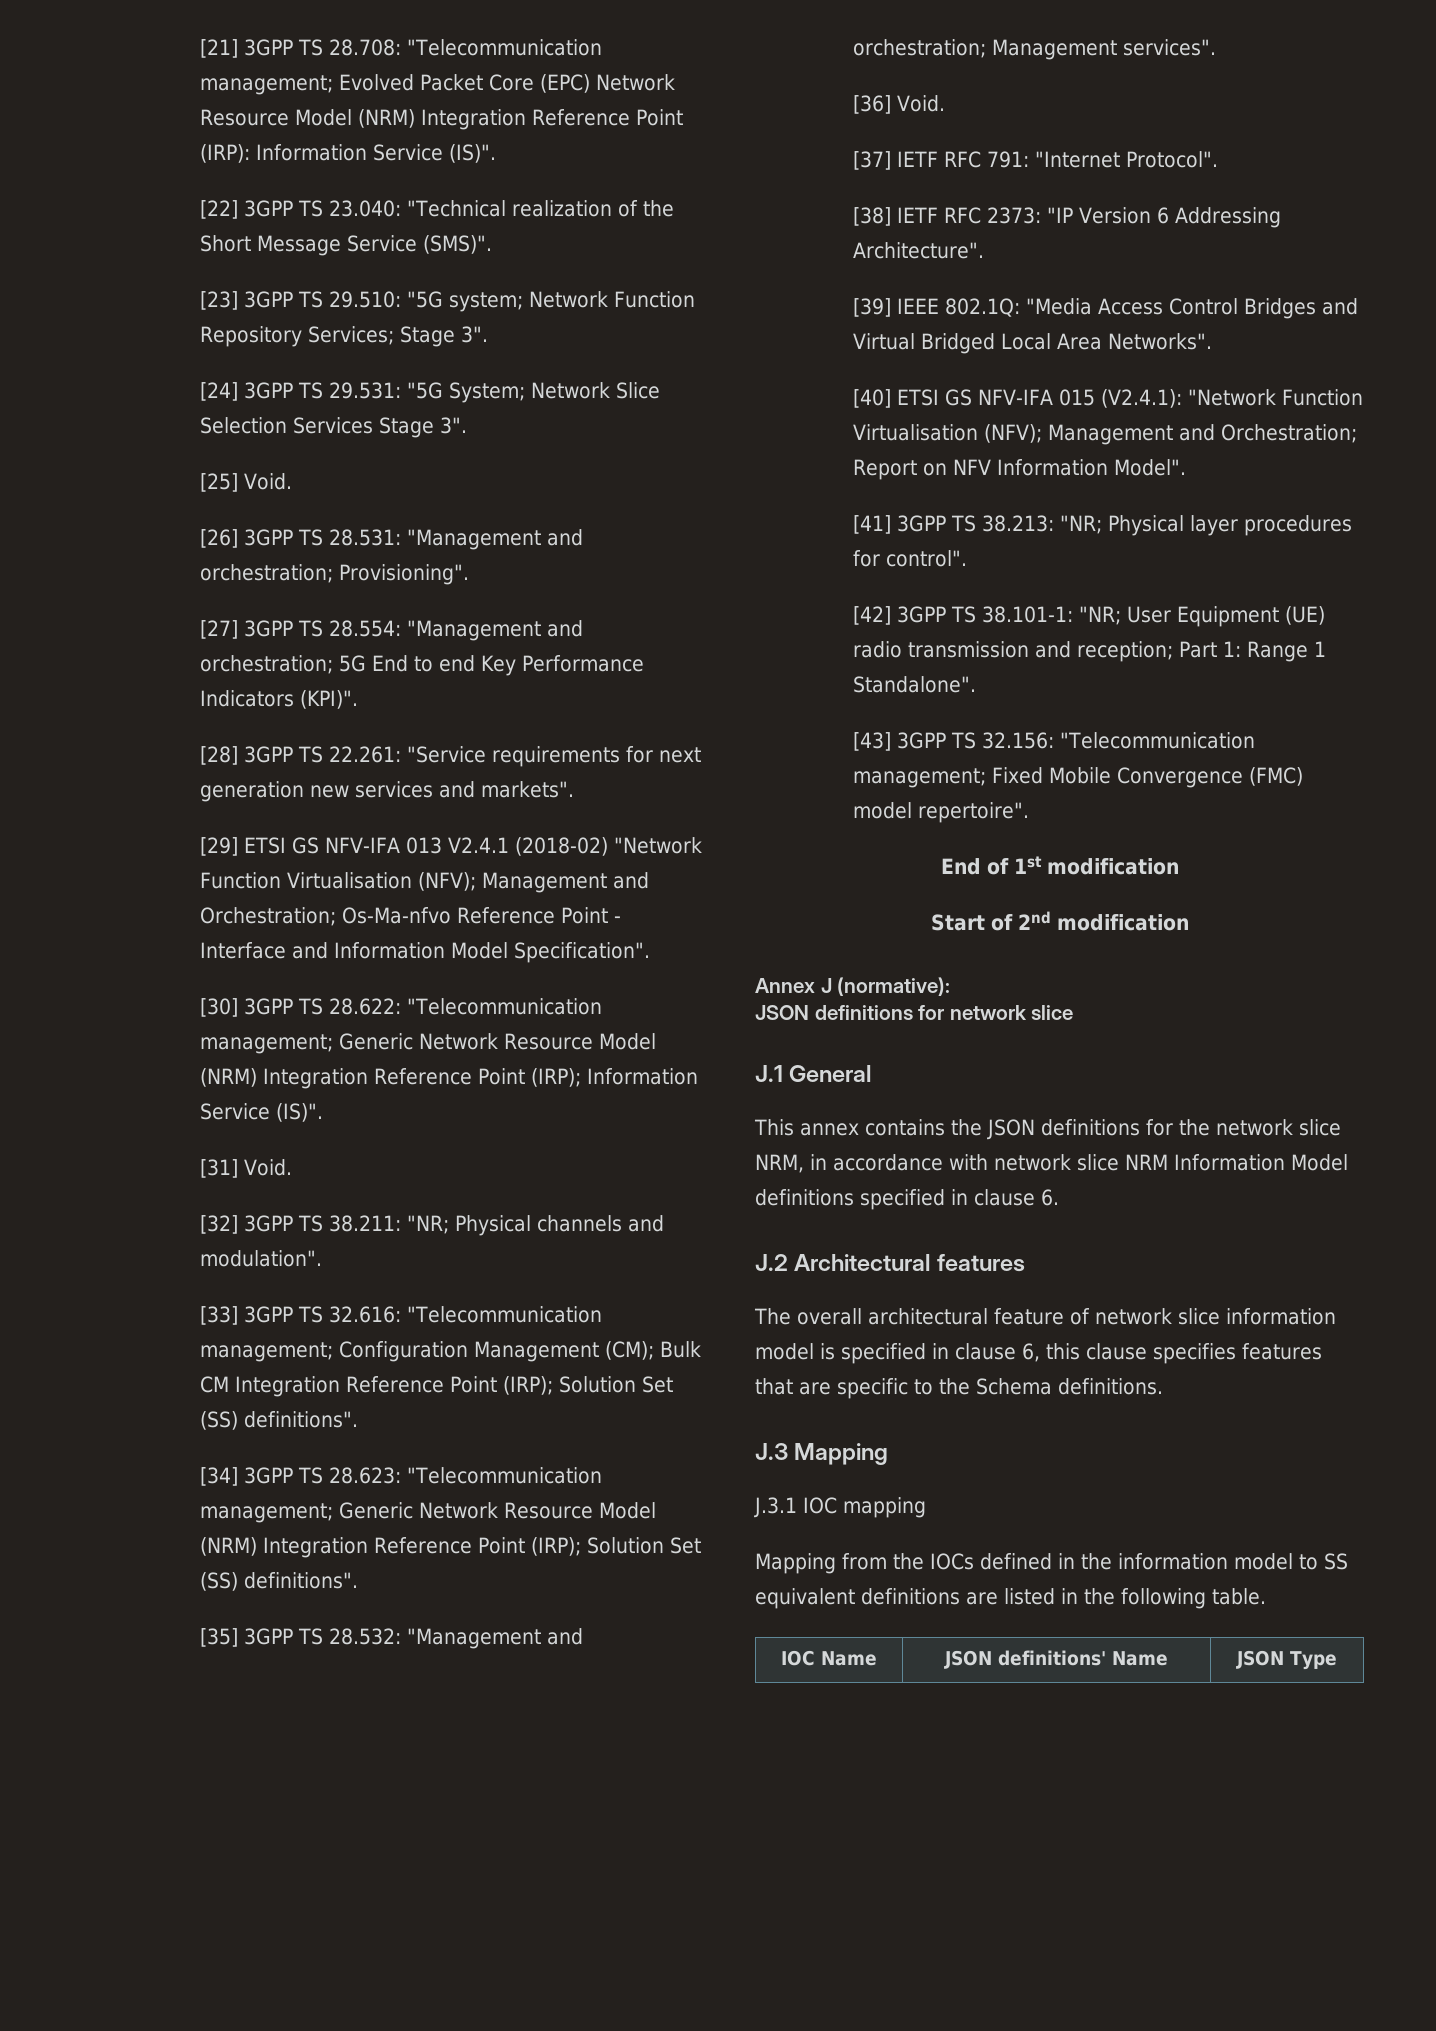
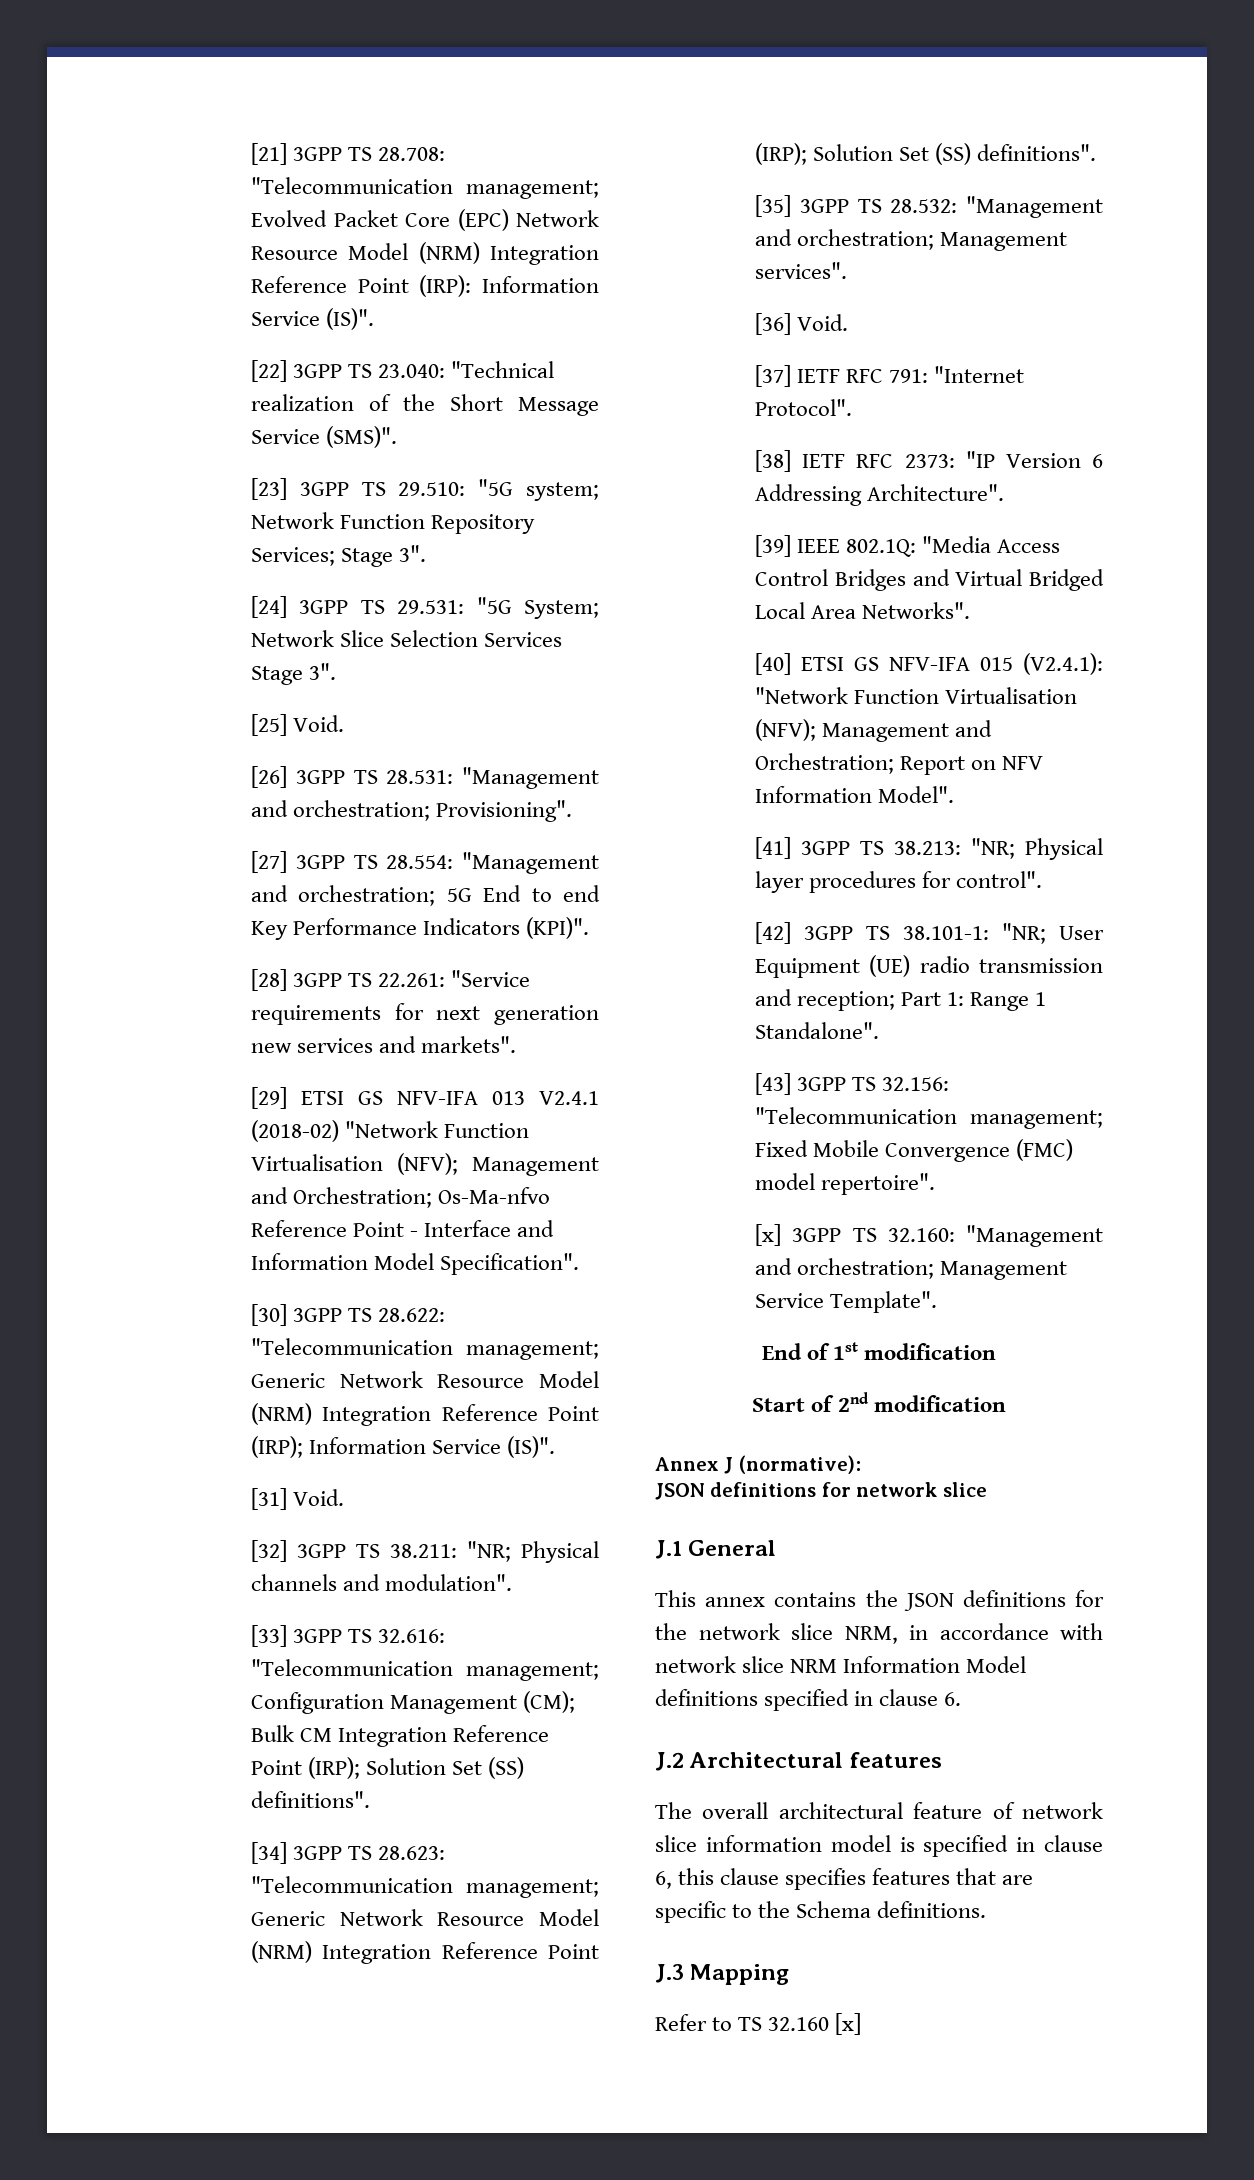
+ [x] 3GPP TS 32.160: "Management and orchestration; Management Service Template".
- J.3.1 IOC mapping
- Mapping from the IOCs defined in the information model to SS equivalent definitions are listed in the following table.
- IOC Name | JSON definitions' Name | JSON Type
+ Refer to TS 32.160 [x]

